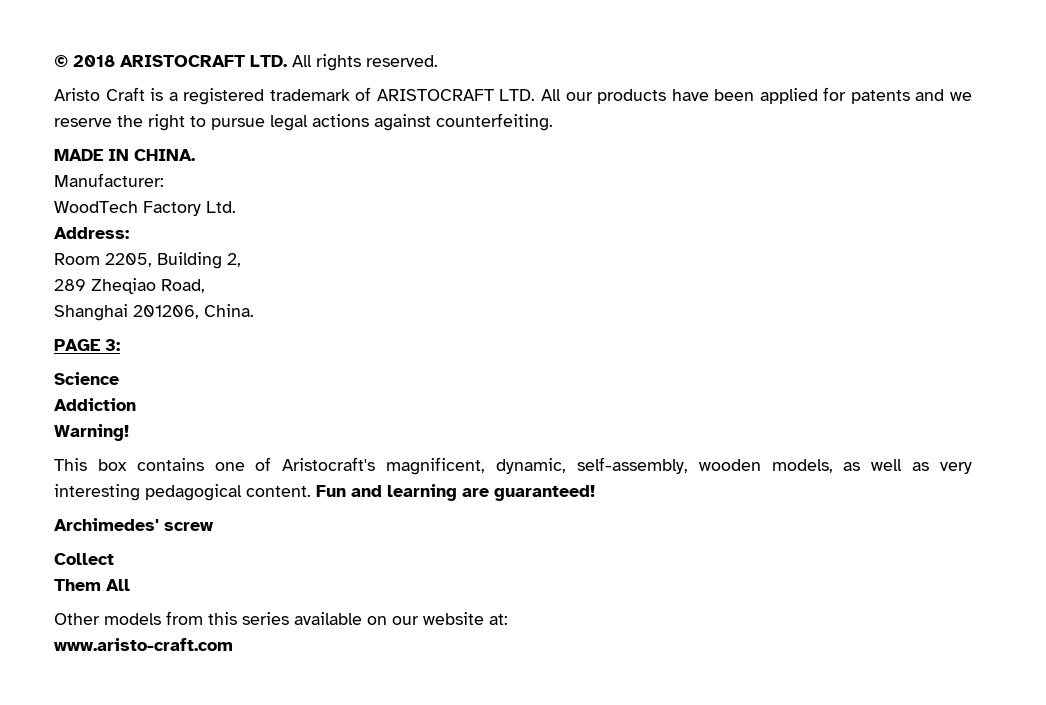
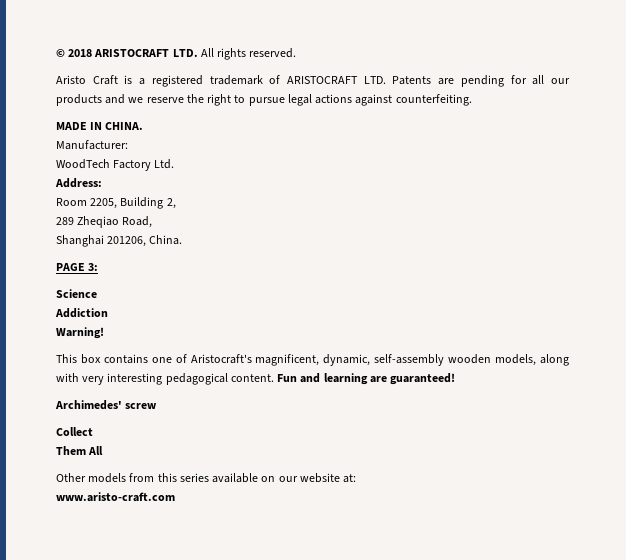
- Aristo Craft is a registered trademark of ARISTOCRAFT LTD. All our products have been applied for patents and we reserve the right to pursue legal actions against counterfeiting.
+ Aristo Craft is a registered trademark of ARISTOCRAFT LTD. Patents are pending for all our products and we reserve the right to pursue legal actions against counterfeiting.
- This box contains one of Aristocraft's magnificent, dynamic, self-assembly, wooden models, as well as very interesting pedagogical content.
+ This box contains one of Aristocraft's magnificent, dynamic, self-assembly wooden models, along with very interesting pedagogical content.

